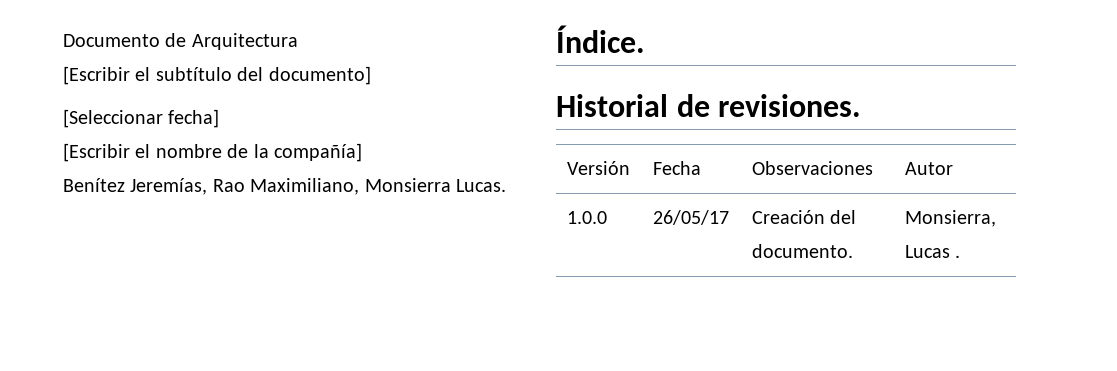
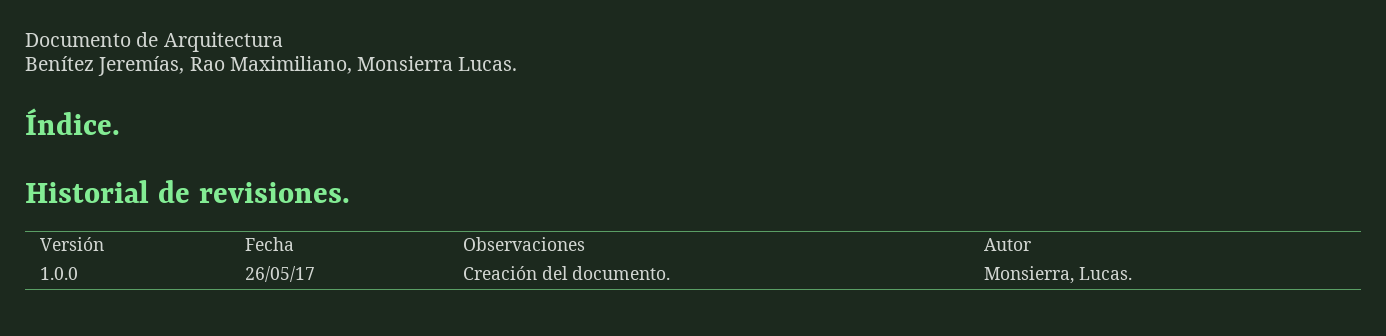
- [Escribir el subtítulo del documento]
- [Seleccionar fecha]
- [Escribir el nombre de la compañía]
- 1.0.0 | 26/05/17 | Creación del documento. | Monsierra, Lucas .
+ 1.0.0 | 26/05/17 | Creación del documento. | Monsierra, Lucas.

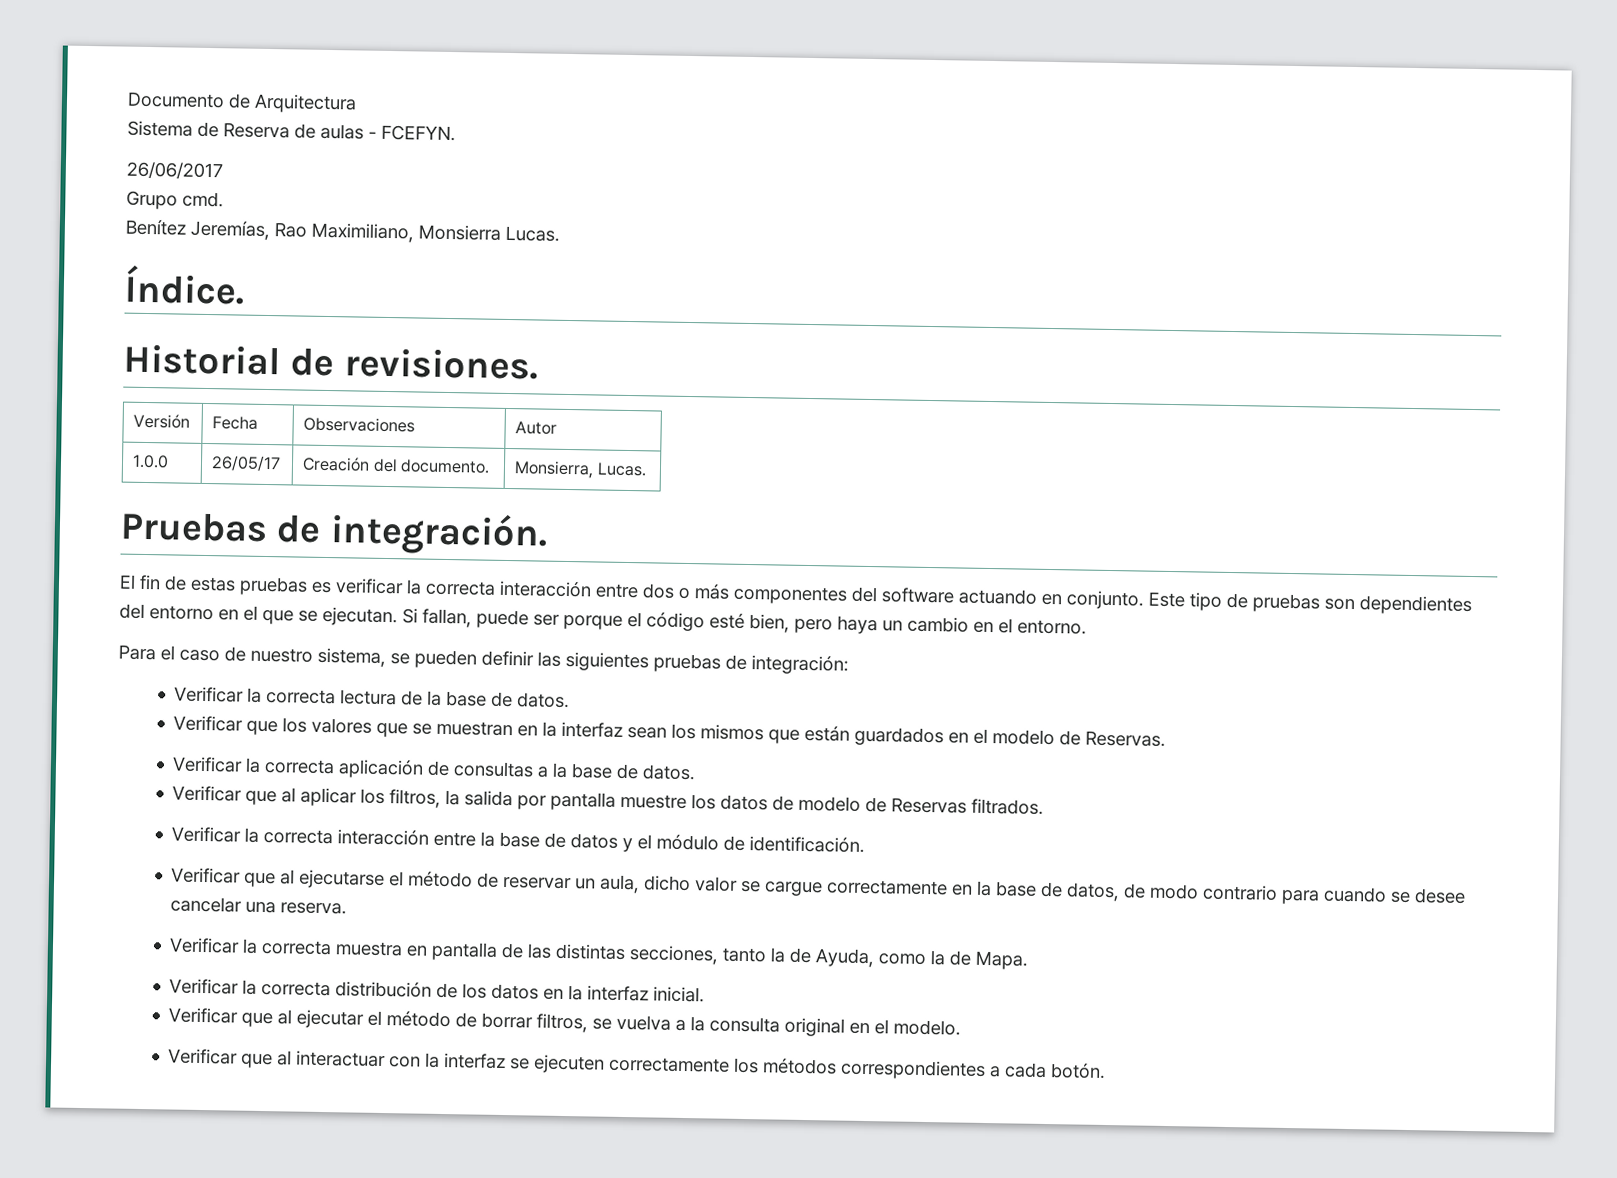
+ Sistema de Reserva de aulas - FCEFYN.
+ 26/06/2017
+ Grupo cmd.
+ Pruebas de integración.
+ El fin de estas pruebas es verificar la correcta interacción entre dos o más componentes del software actuando en conjunto. Este tipo de pruebas son dependientes del entorno en el que se ejecutan. Si fallan, puede ser porque el código esté bien, pero haya un cambio en el entorno.
+ Para el caso de nuestro sistema, se pueden definir las siguientes pruebas de integración:
+ Verificar la correcta lectura de la base de datos.
+ Verificar que los valores que se muestran en la interfaz sean los mismos que están guardados en el modelo de Reservas.
+ Verificar la correcta aplicación de consultas a la base de datos.
+ Verificar que al aplicar los filtros, la salida por pantalla muestre los datos de modelo de Reservas filtrados.
+ Verificar la correcta interacción entre la base de datos y el módulo de identificación.
+ Verificar que al ejecutarse el método de reservar un aula, dicho valor se cargue correctamente en la base de datos, de modo contrario para cuando se desee cancelar una reserva.
+ Verificar la correcta muestra en pantalla de las distintas secciones, tanto la de Ayuda, como la de Mapa.
+ Verificar la correcta distribución de los datos en la interfaz inicial.
+ Verificar que al ejecutar el método de borrar filtros, se vuelva a la consulta original en el modelo.
+ Verificar que al interactuar con la interfaz se ejecuten correctamente los métodos correspondientes a cada botón.

